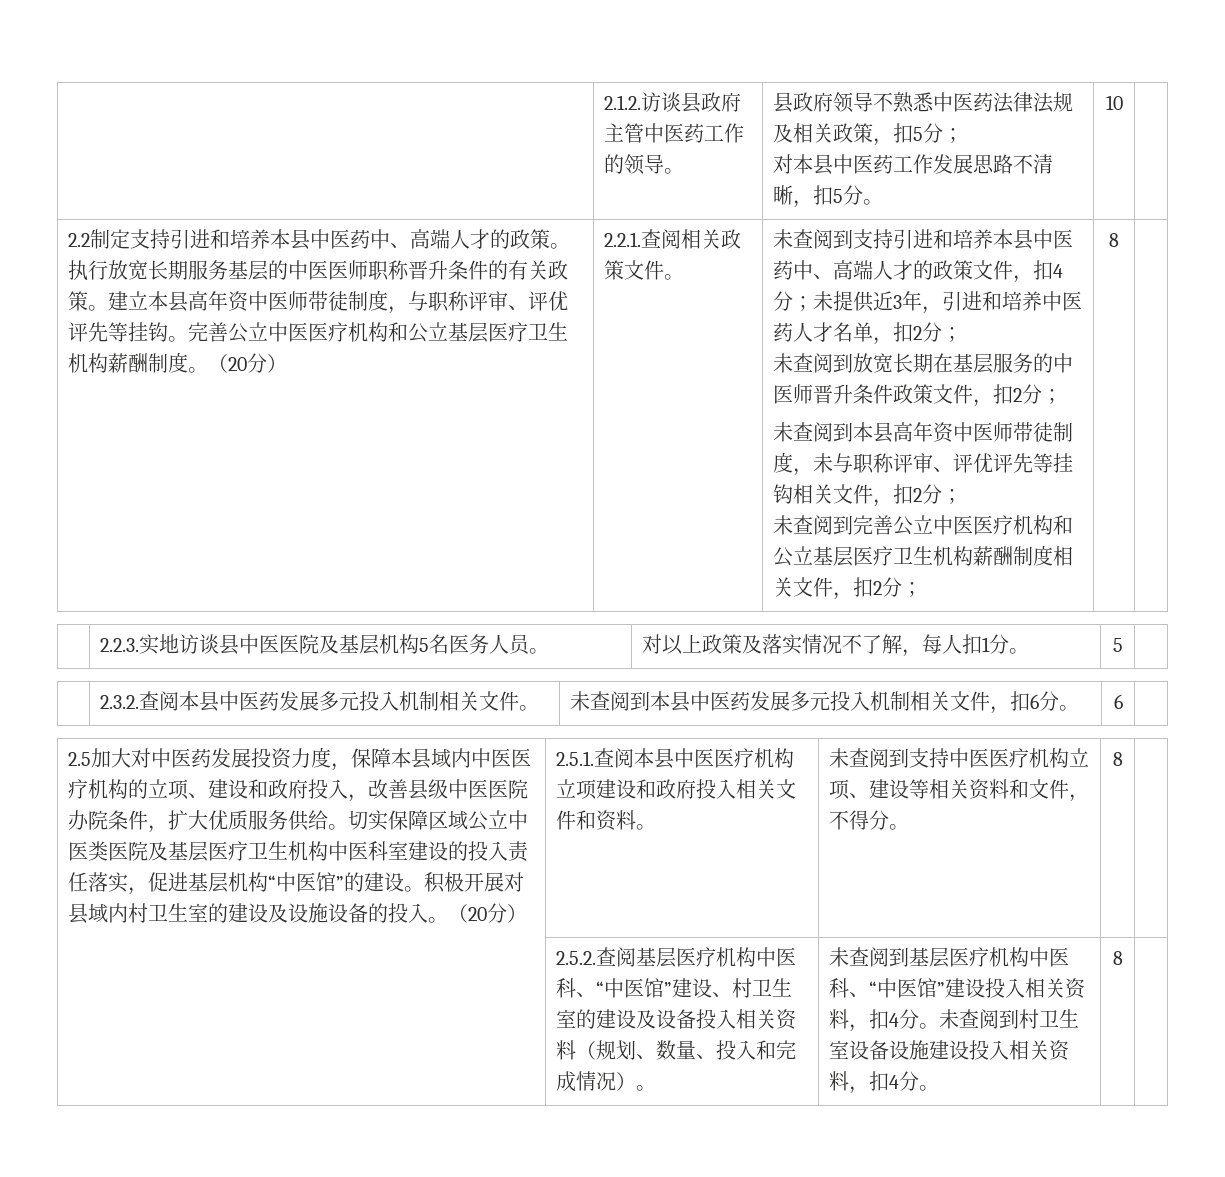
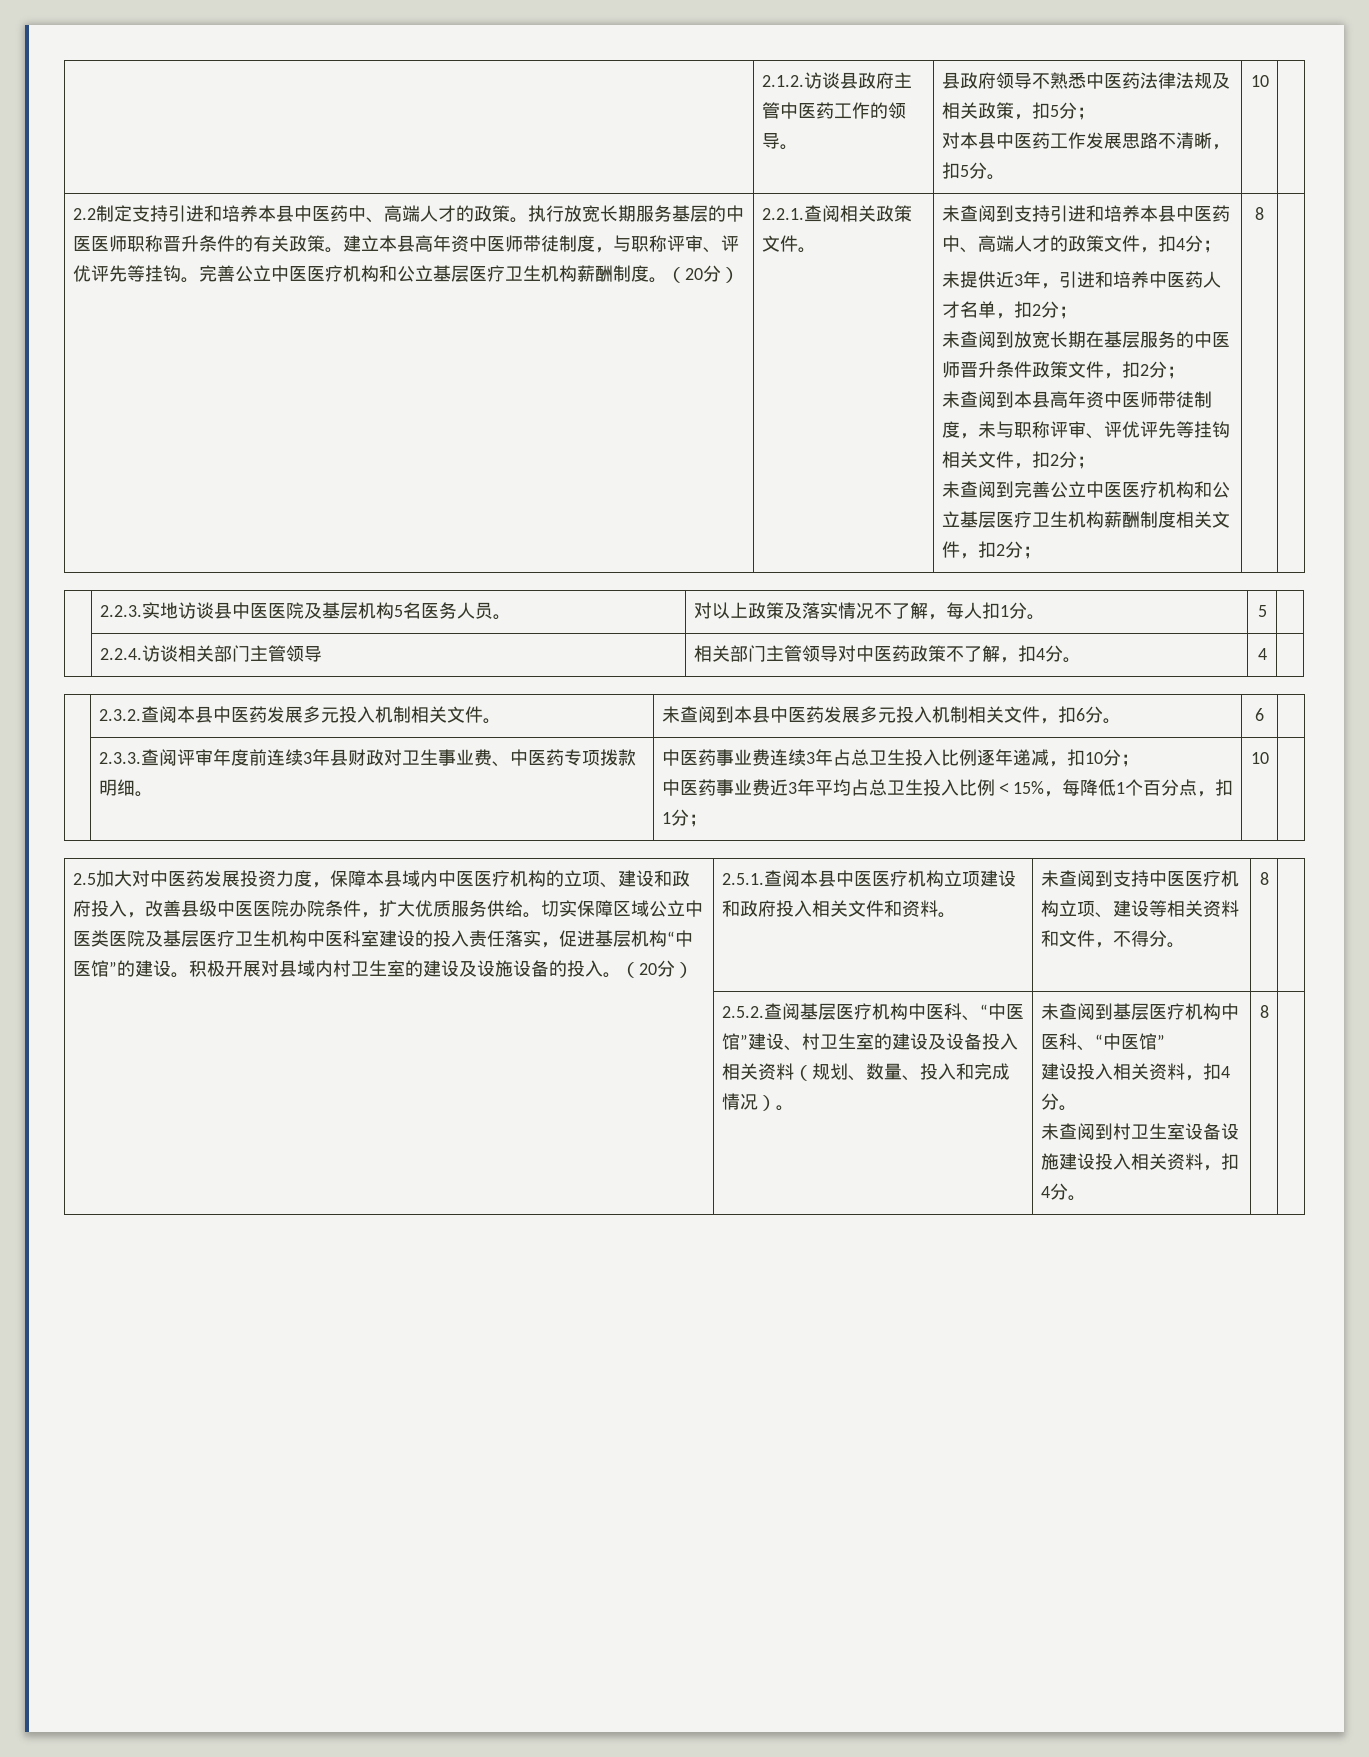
- 未查阅到支持引进和培养本县中医药中、高端人才的政策文件，扣4分；未提供近3年，引进和培养中医药人才名单，扣2分；
+ 未查阅到支持引进和培养本县中医药中、高端人才的政策文件，扣4分；
+ 未提供近3年，引进和培养中医药人才名单，扣2分；
+ | 2.2.4.访谈相关部门主管领导 | 相关部门主管领导对中医药政策不了解，扣4分。 | 4 |
+ 2.3.3.查阅评审年度前连续3年县财政对卫生事业费、中医药专项拨款明细。 | 中医药事业费连续3年占总卫生投入比例逐年递减，扣10分；
+ 中医药事业费近3年平均占总卫生投入比例＜15%，每降低1个百分点，扣1分； | 10
- 未查阅到基层医疗机构中医科、“中医馆”建设投入相关资料，扣4分。未查阅到村卫生室设备设施建设投入相关资料，扣4分。
+ 未查阅到基层医疗机构中医科、“中医馆”
+ 建设投入相关资料，扣4分。
+ 未查阅到村卫生室设备设施建设投入相关资料，扣4分。

